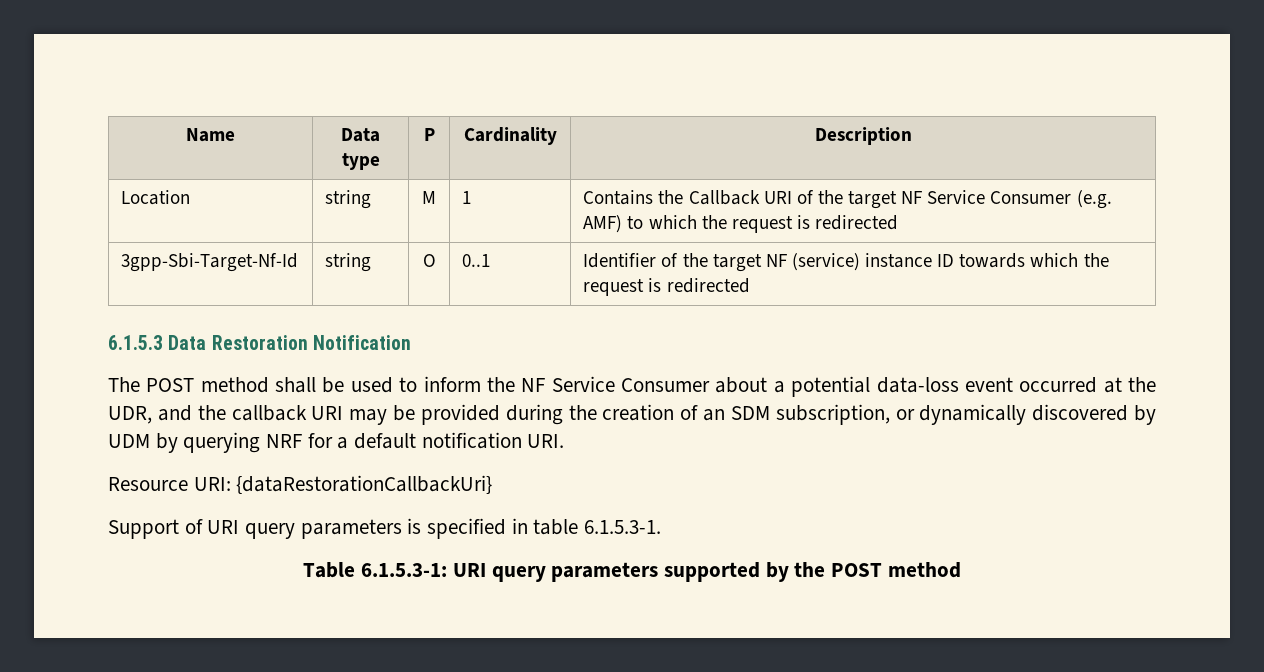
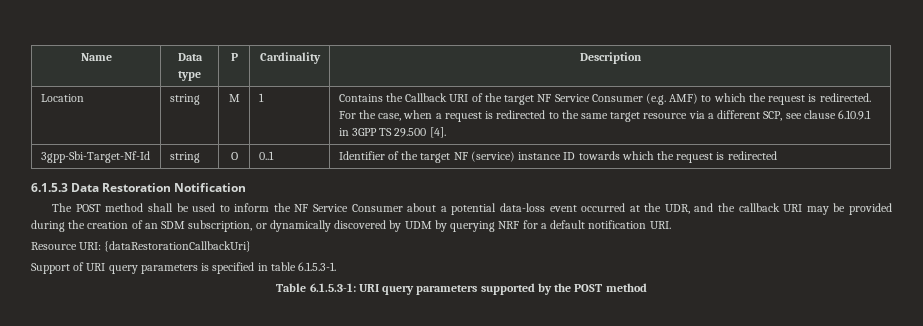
- Contains the Callback URI of the target NF Service Consumer (e.g. AMF) to which the request is redirected
+ Contains the Callback URI of the target NF Service Consumer (e.g. AMF) to which the request is redirected. For the case, when a request is redirected to the same target resource via a different SCP, see clause 6.10.9.1 in 3GPP TS 29.500 [4].

